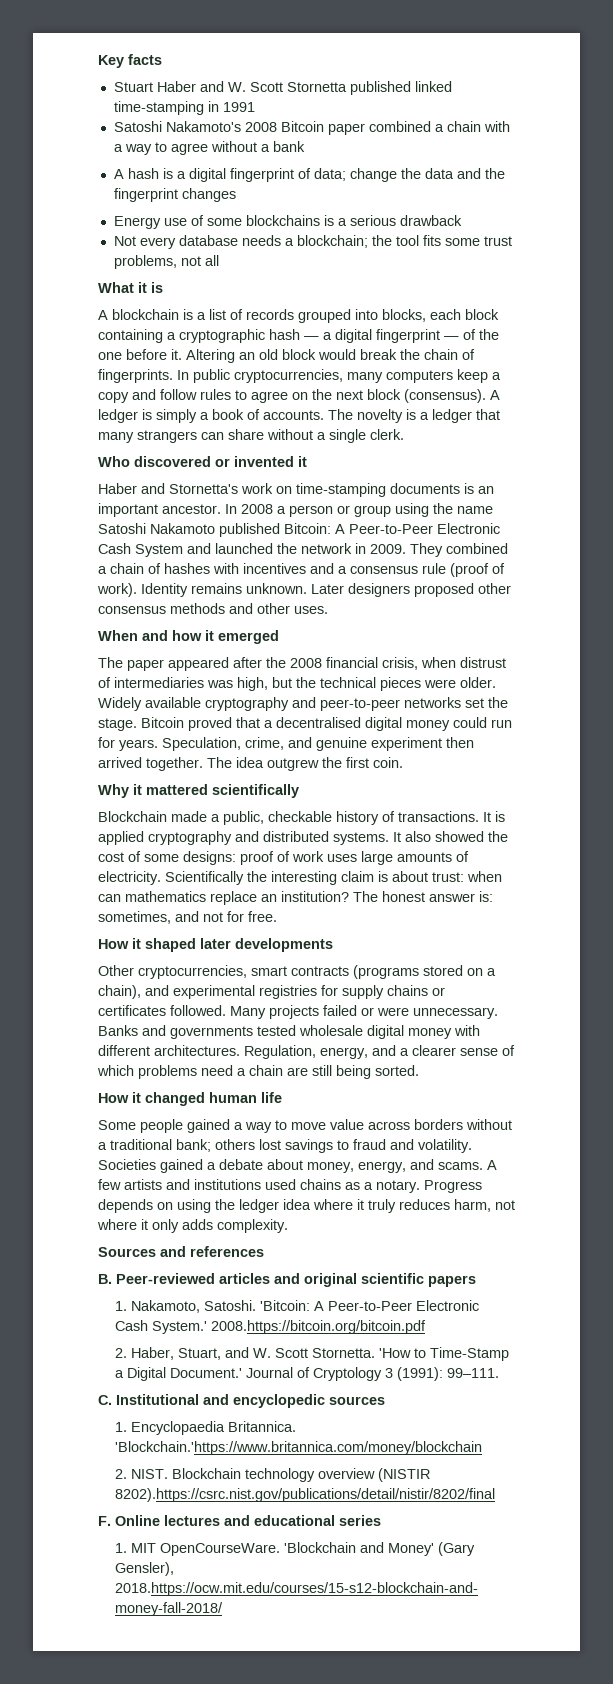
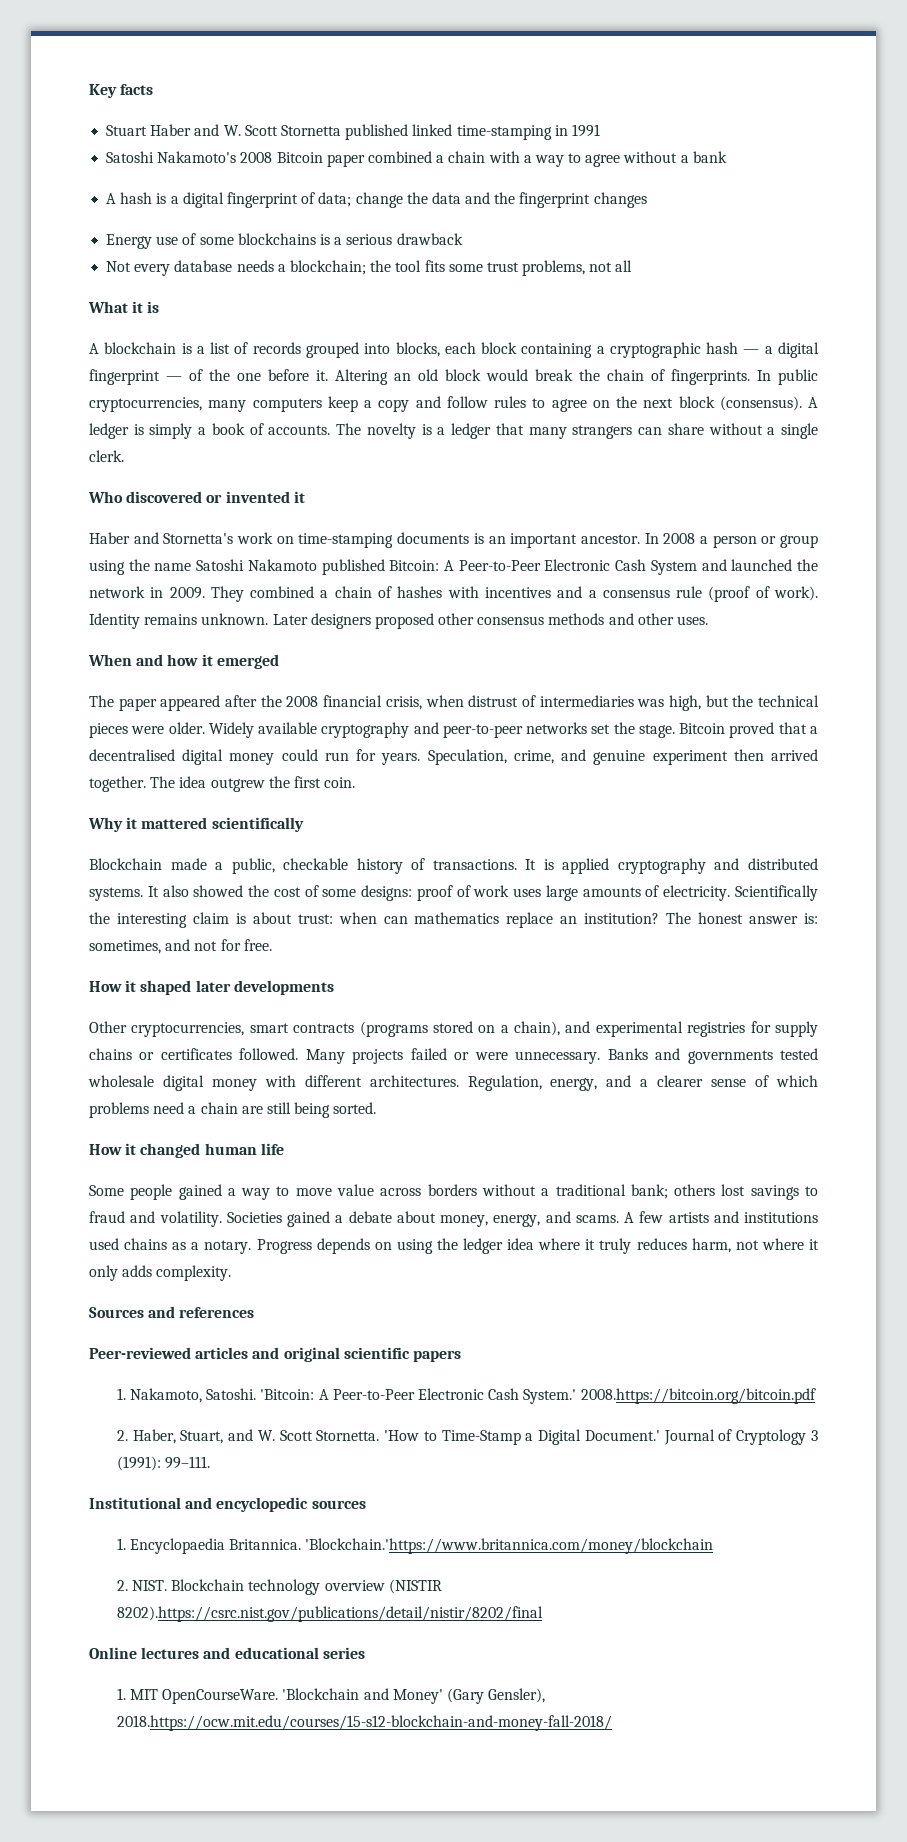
- B. Peer-reviewed articles and original scientific papers
+ Peer-reviewed articles and original scientific papers
- C. Institutional and encyclopedic sources
+ Institutional and encyclopedic sources
- F. Online lectures and educational series
+ Online lectures and educational series

